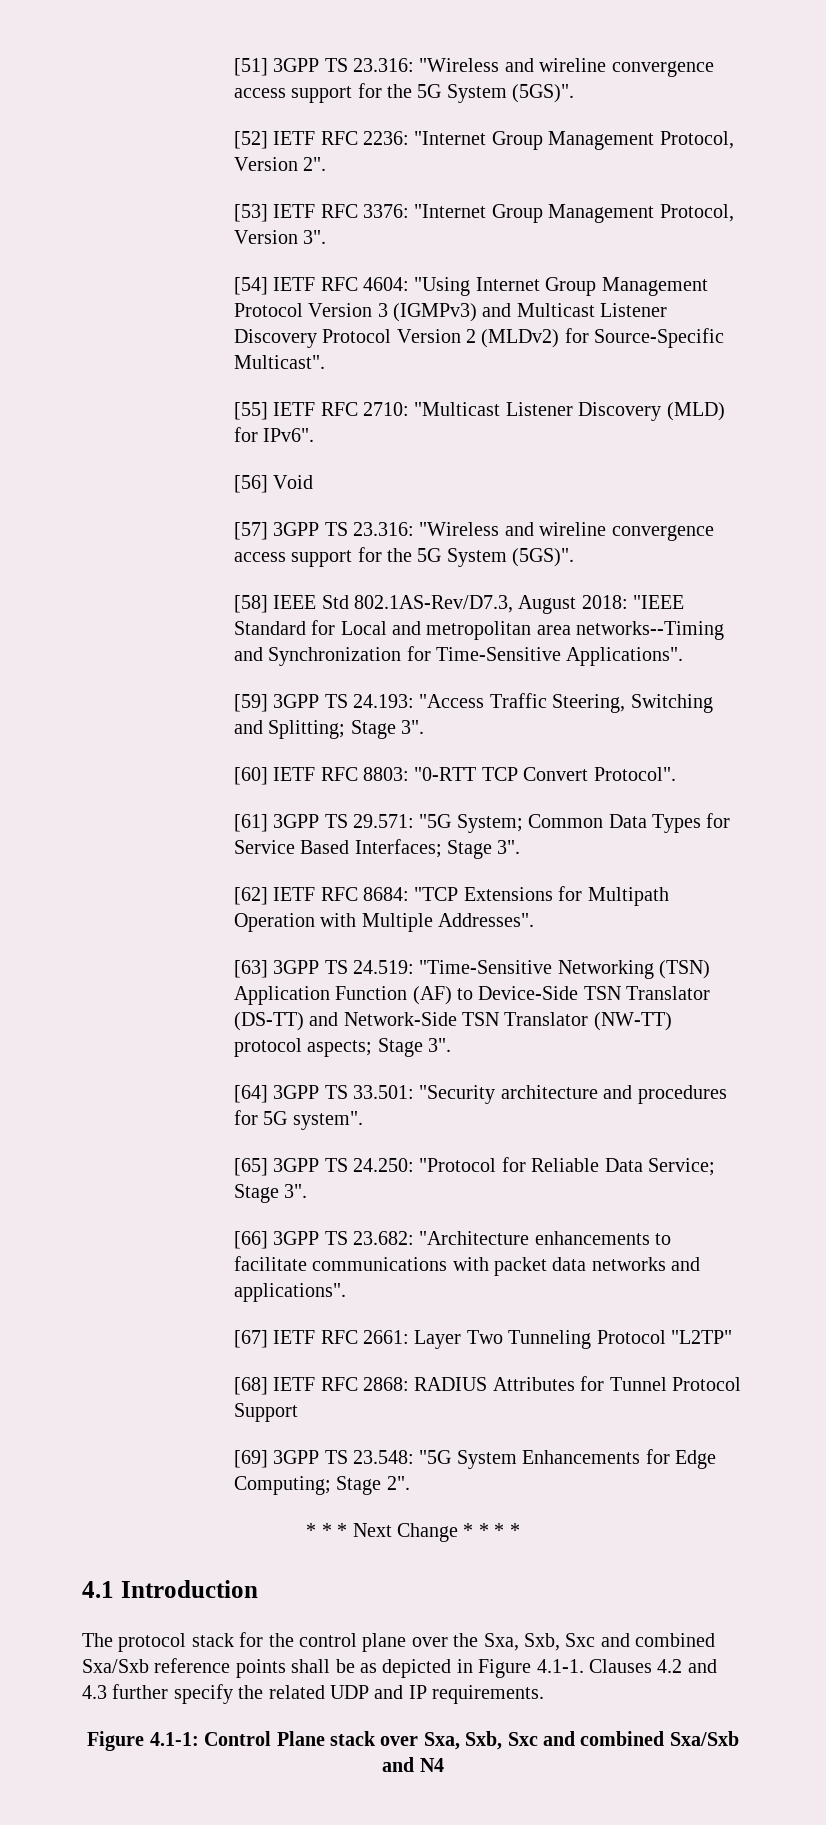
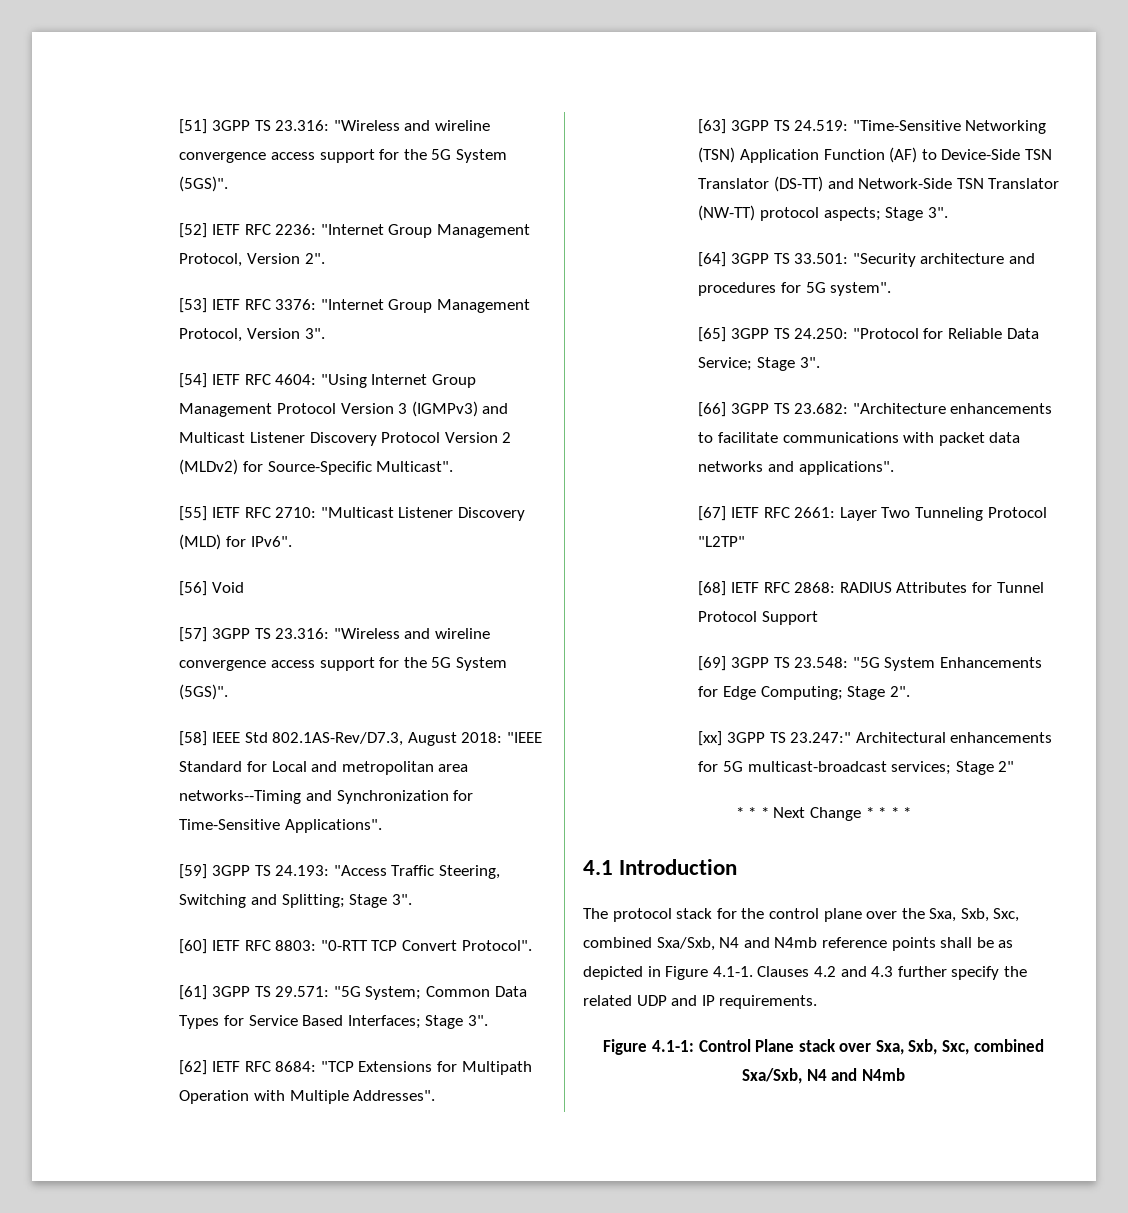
+ [xx] 3GPP TS 23.247:" Architectural enhancements for 5G multicast-broadcast services; Stage 2"
- The protocol stack for the control plane over the Sxa, Sxb, Sxc and combined Sxa/Sxb reference points shall be as depicted in Figure 4.1-1. Clauses 4.2 and 4.3 further specify the related UDP and IP requirements.
+ The protocol stack for the control plane over the Sxa, Sxb, Sxc, combined Sxa/Sxb, N4 and N4mb reference points shall be as depicted in Figure 4.1-1. Clauses 4.2 and 4.3 further specify the related UDP and IP requirements.
- Figure 4.1-1: Control Plane stack over Sxa, Sxb, Sxc and combined Sxa/Sxb and N4
+ Figure 4.1-1: Control Plane stack over Sxa, Sxb, Sxc, combined Sxa/Sxb, N4 and N4mb

